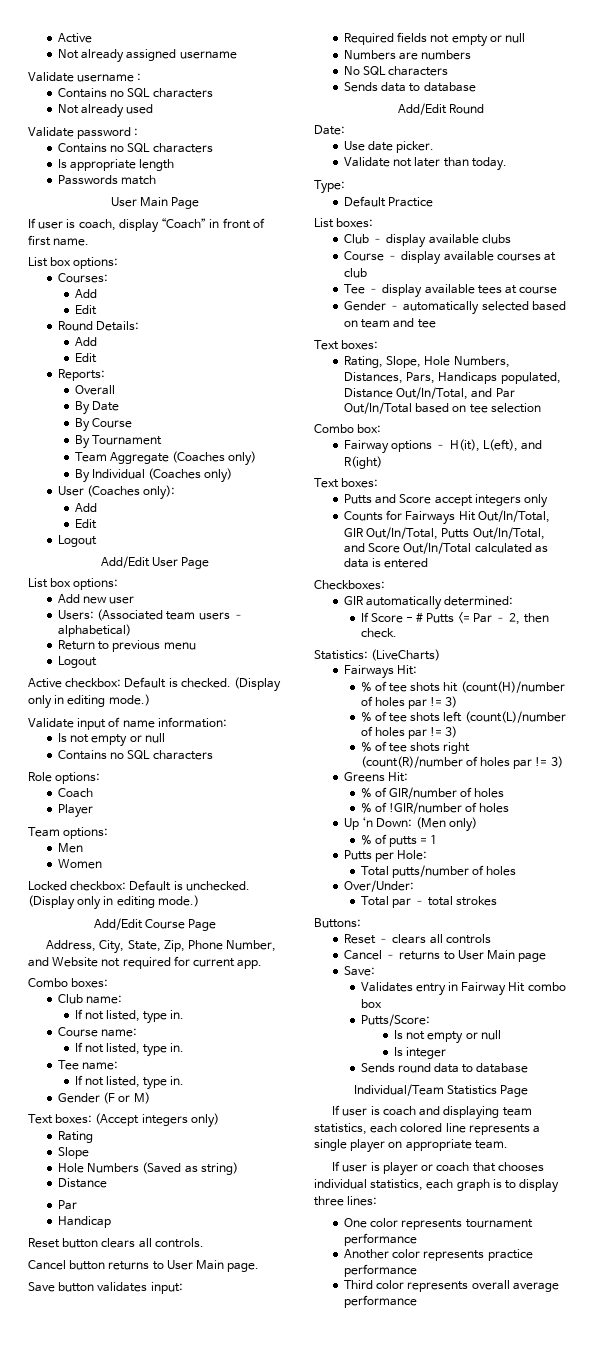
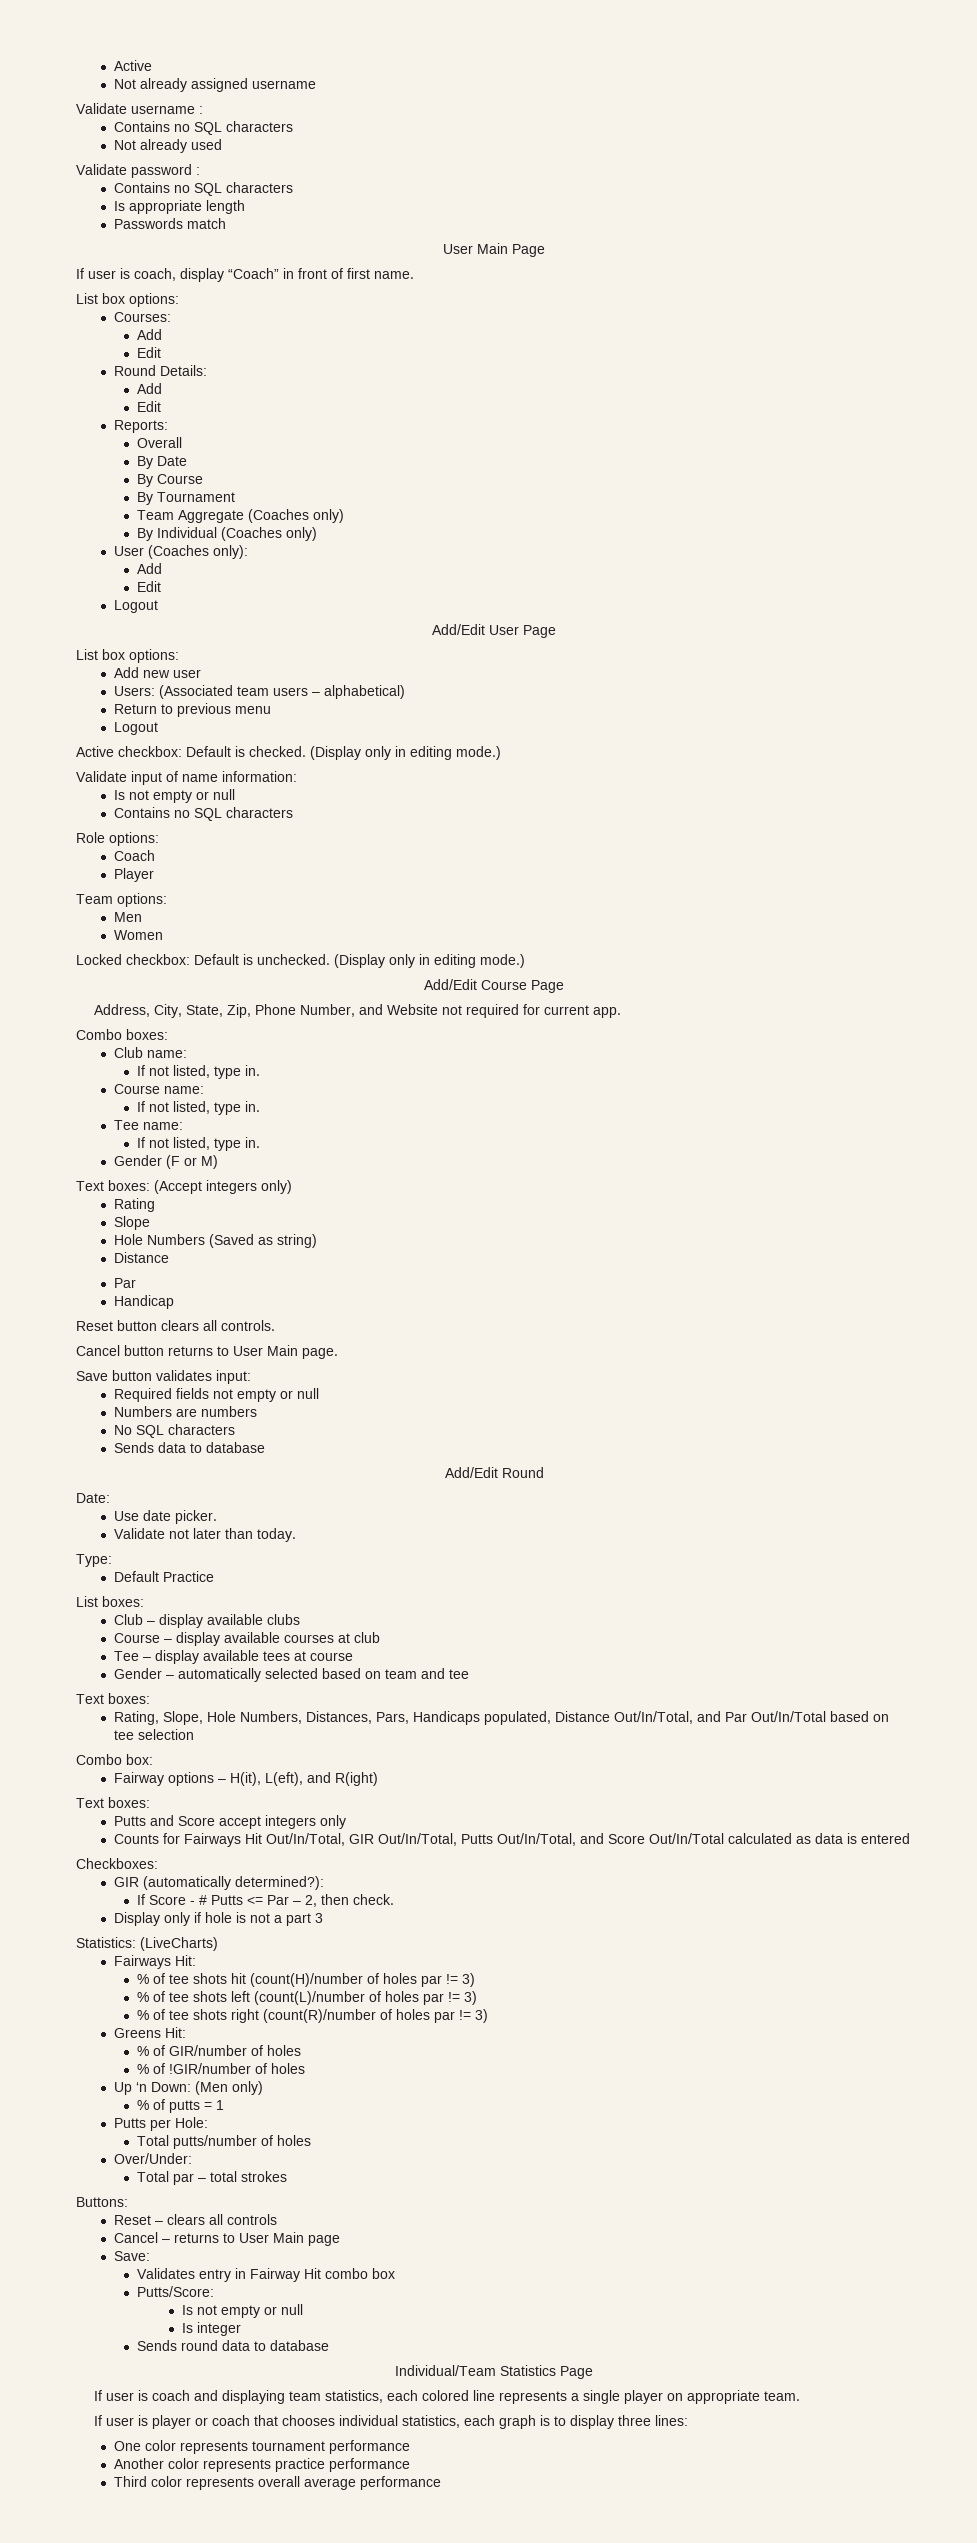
- GIR automatically determined:
+ GIR (automatically determined?):
+ Display only if hole is not a part 3

